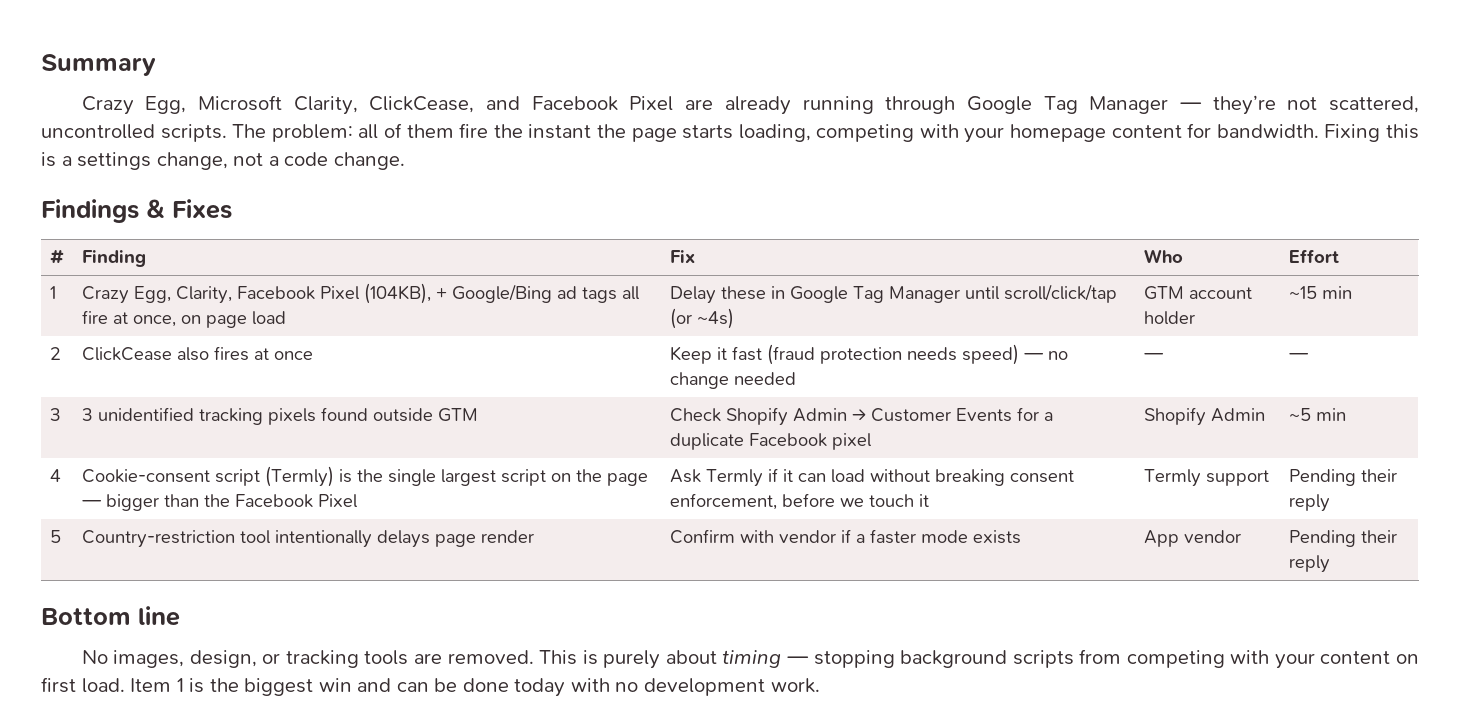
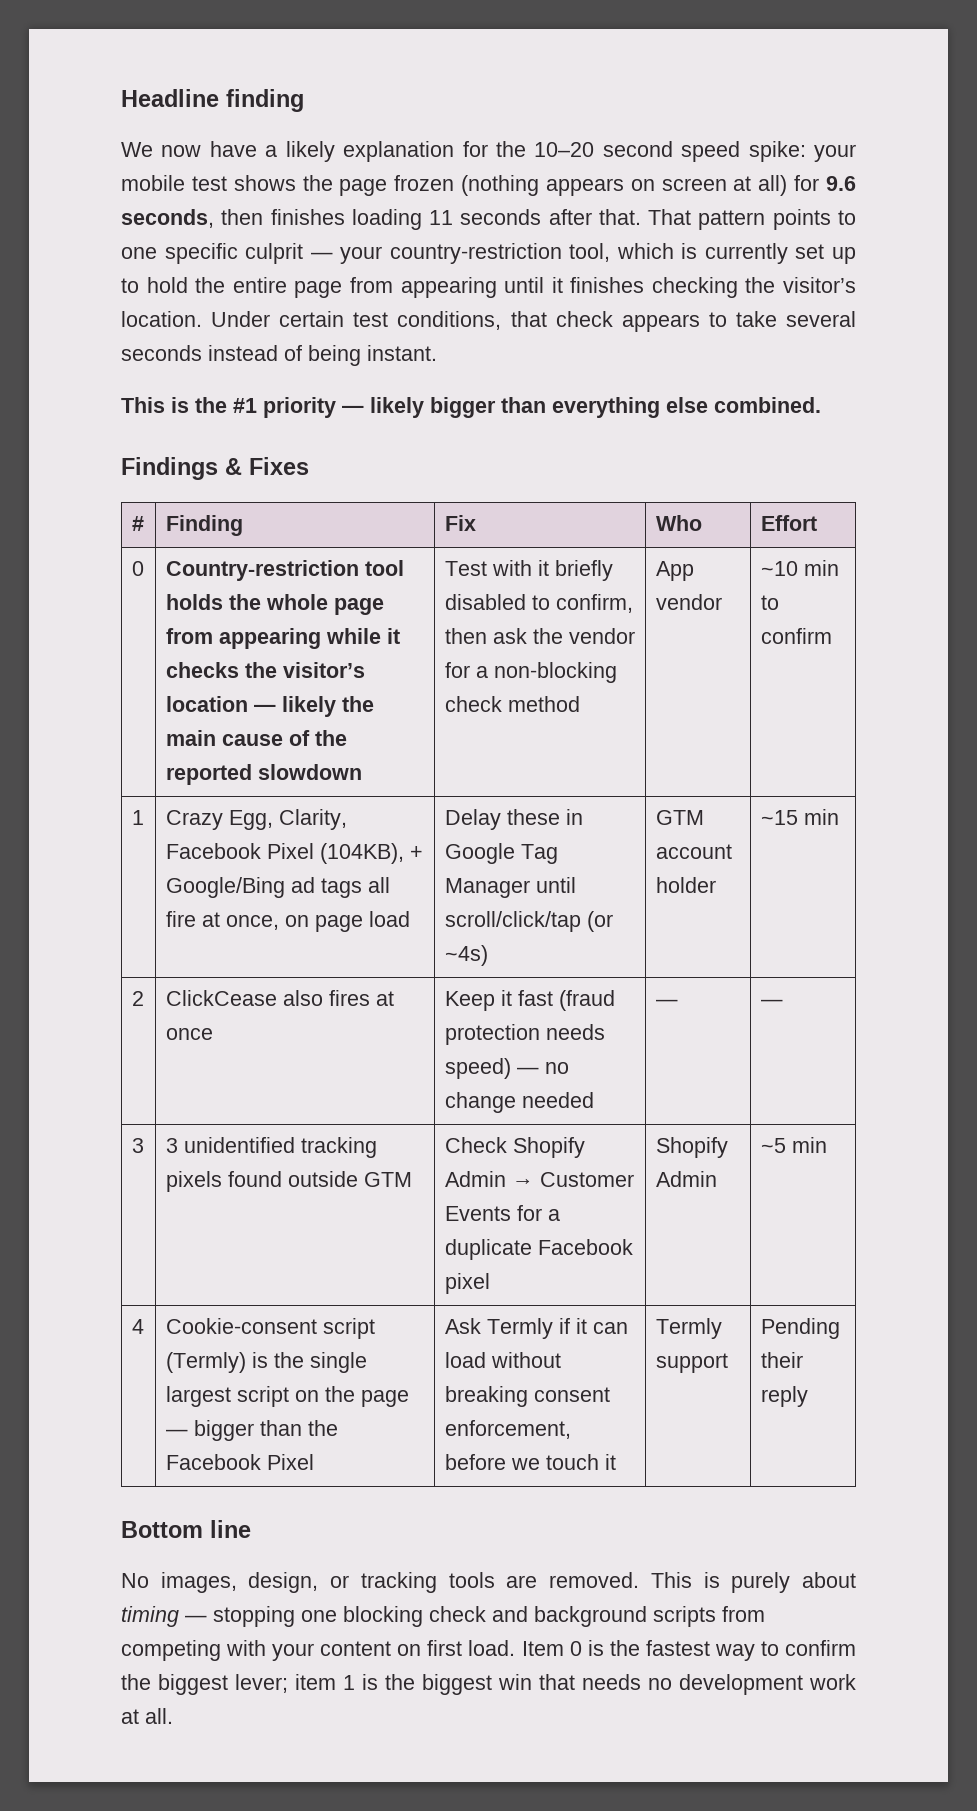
- Summary
- Crazy Egg, Microsoft Clarity, ClickCease, and Facebook Pixel are already running through Google Tag Manager — they’re not scattered, uncontrolled scripts. The problem: all of them fire the instant the page starts loading, competing with your homepage content for bandwidth. Fixing this is a settings change, not a code change.
+ Headline finding
+ We now have a likely explanation for the 10–20 second speed spike: your mobile test shows the page frozen (nothing appears on screen at all) for 9.6 seconds, then finishes loading 11 seconds after that. That pattern points to one specific culprit — your country-restriction tool, which is currently set up to hold the entire page from appearing until it finishes checking the visitor’s location. Under certain test conditions, that check appears to take several seconds instead of being instant.
+ This is the #1 priority — likely bigger than everything else combined.
+ 0 | Country-restriction tool holds the whole page from appearing while it checks the visitor’s location — likely the main cause of the reported slowdown | Test with it briefly disabled to confirm, then ask the vendor for a non-blocking check method | App vendor | ~10 min to confirm
- 5 | Country-restriction tool intentionally delays page render | Confirm with vendor if a faster mode exists | App vendor | Pending their reply
- This is purely about timing — stopping background scripts from competing with your content on first load.
+ This is purely about timing — stopping one blocking check and background scripts from competing with your content on first load.
- Item 1 is the biggest win and can be done today with no development work.
+ Item 0 is the fastest way to confirm the biggest lever; item 1 is the biggest win that needs no development work at all.

